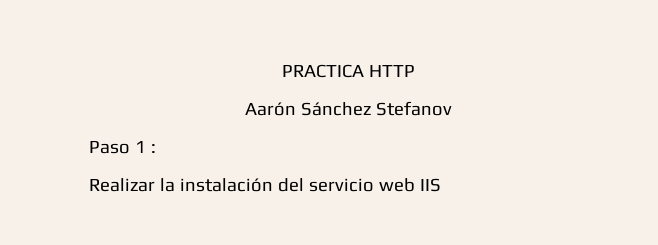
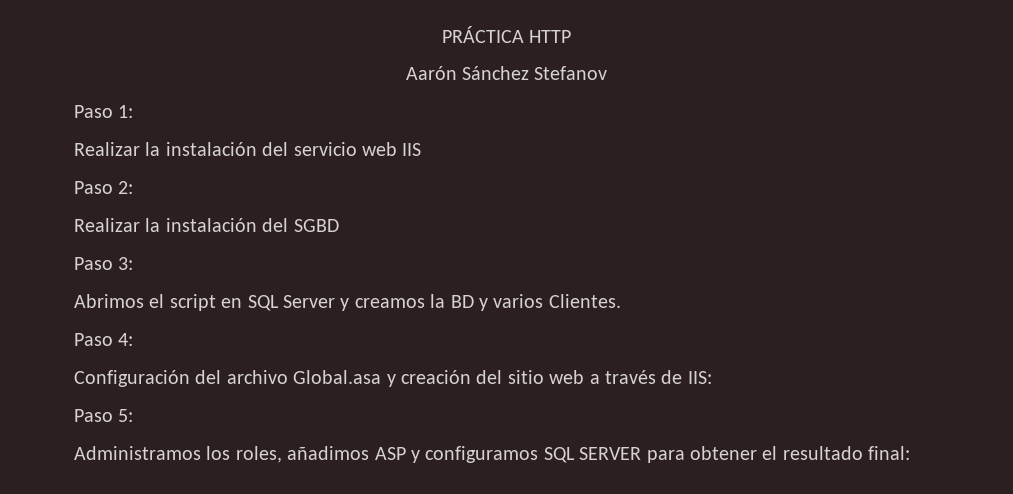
- PRACTICA HTTP
+ PRÁCTICA HTTP
- Paso 1 :
+ Paso 1:
+ Paso 2:
+ Realizar la instalación del SGBD
+ Paso 3:
+ Abrimos el script en SQL Server y creamos la BD y varios Clientes.
+ Paso 4:
+ Configuración del archivo Global.asa y creación del sitio web a través de IIS:
+ Paso 5:
+ Administramos los roles, añadimos ASP y configuramos SQL SERVER para obtener el resultado final:

